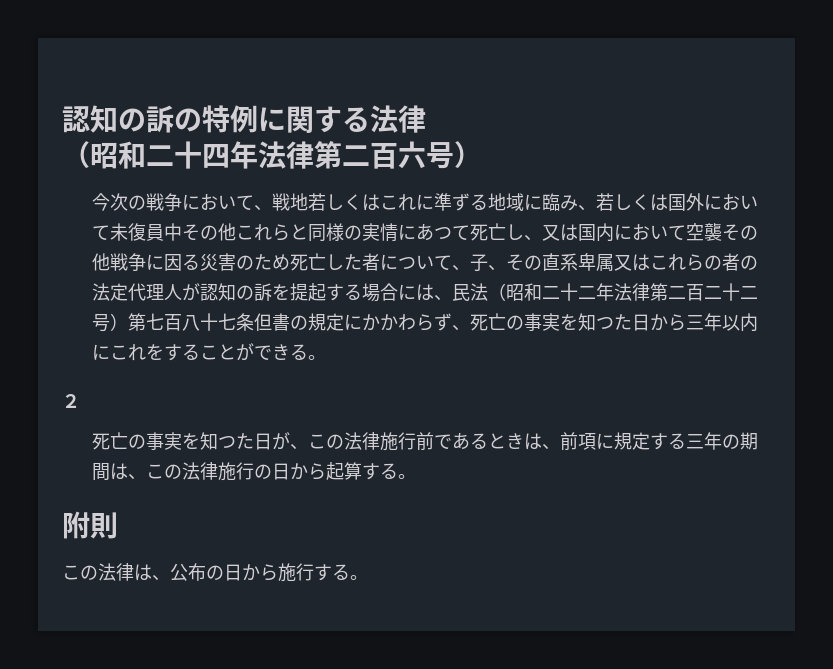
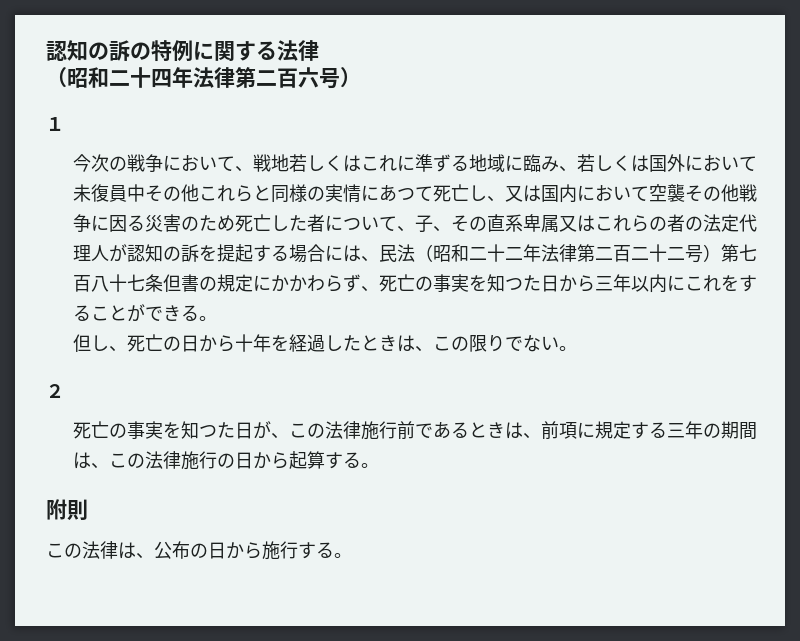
+ １
+ 但し、死亡の日から十年を経過したときは、この限りでない。

